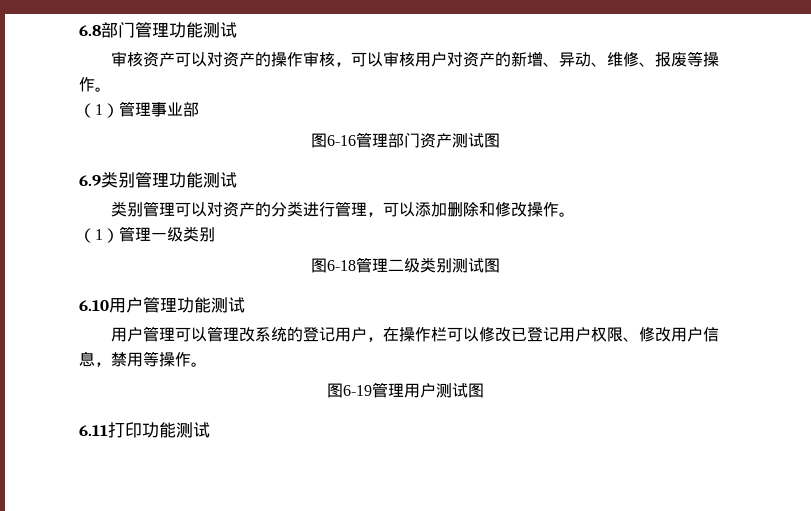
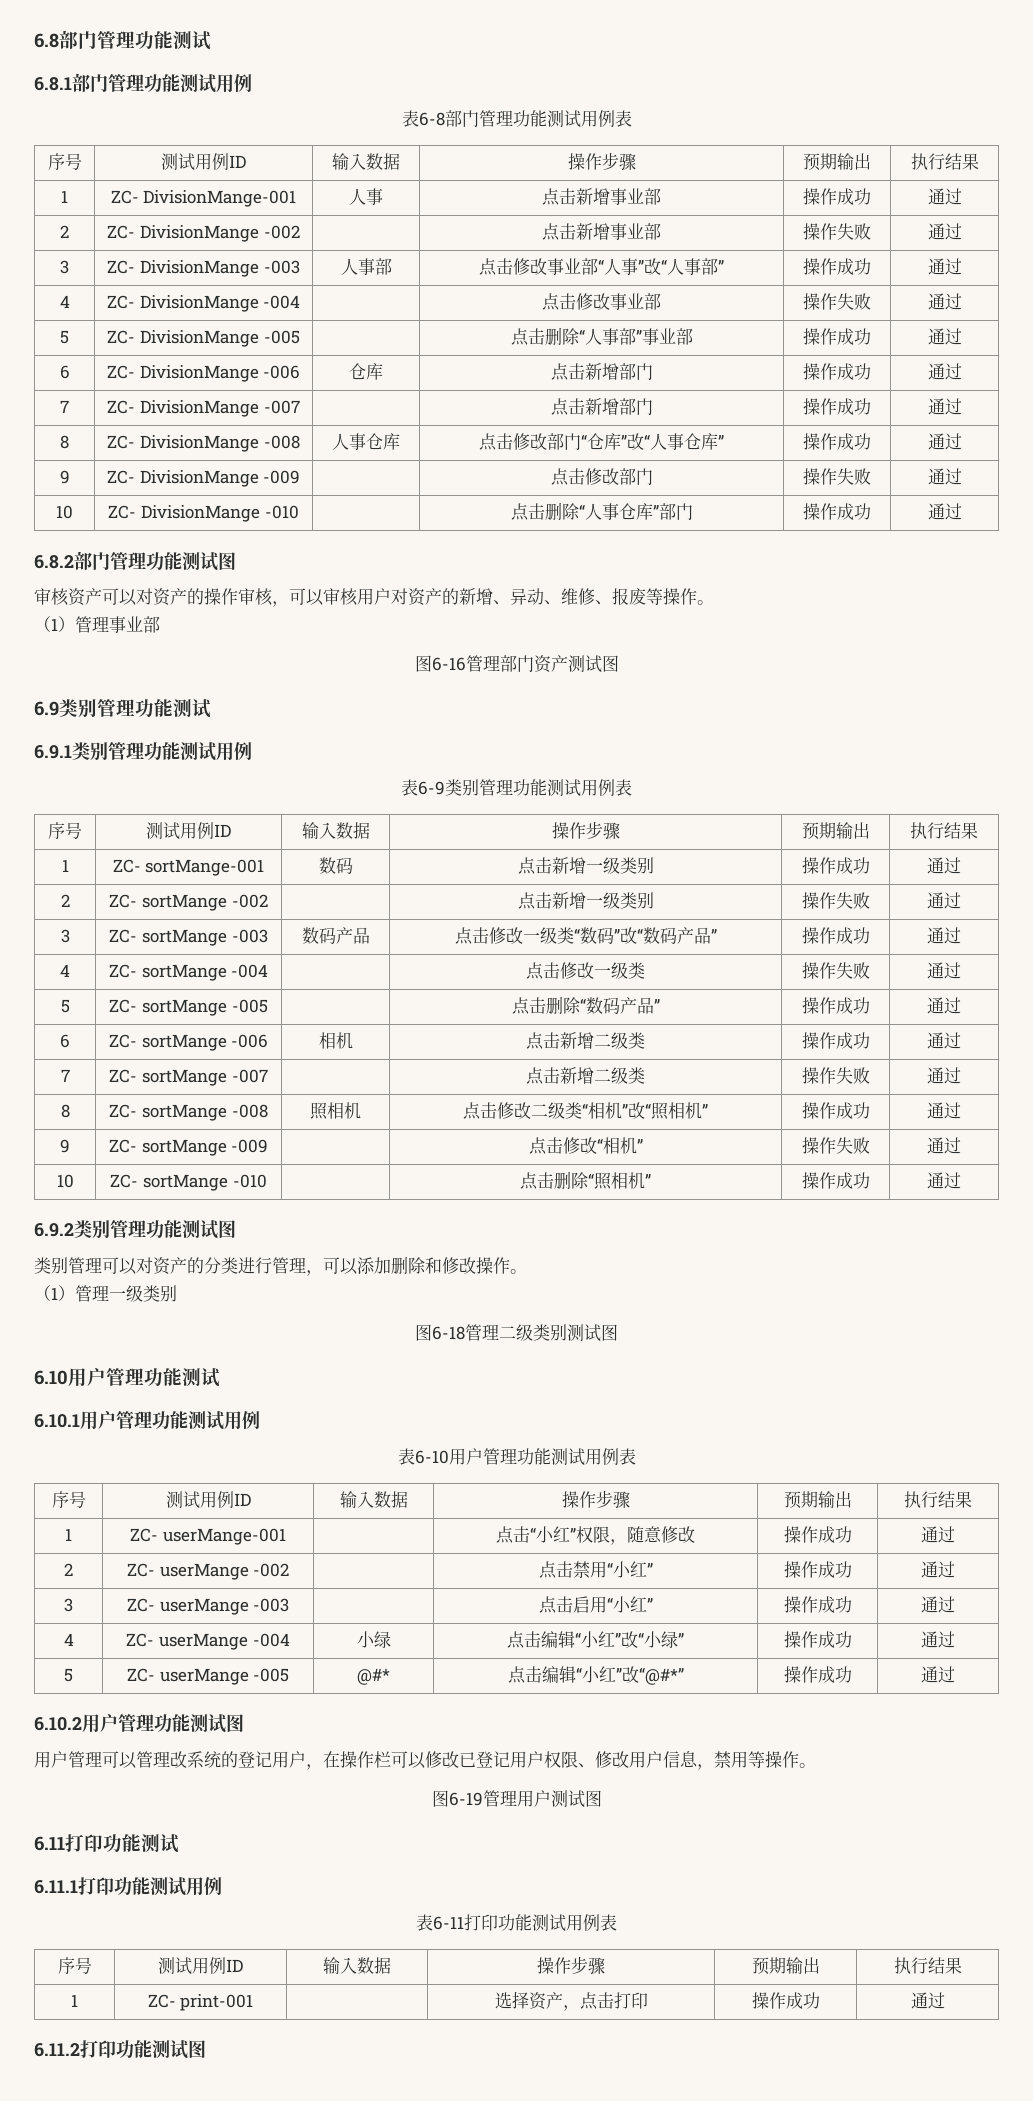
+ 6.8.1部门管理功能测试用例
+ 表6-8部门管理功能测试用例表
+ 序号 | 测试用例ID | 输入数据 | 操作步骤 | 预期输出 | 执行结果
+ 1 | ZC- DivisionMange-001 | 人事 | 点击新增事业部 | 操作成功 | 通过
+ 2 | ZC- DivisionMange -002 | | 点击新增事业部 | 操作失败 | 通过
+ 3 | ZC- DivisionMange -003 | 人事部 | 点击修改事业部“人事”改“人事部” | 操作成功 | 通过
+ 4 | ZC- DivisionMange -004 | | 点击修改事业部 | 操作失败 | 通过
+ 5 | ZC- DivisionMange -005 | | 点击删除“人事部”事业部 | 操作成功 | 通过
+ 6 | ZC- DivisionMange -006 | 仓库 | 点击新增部门 | 操作成功 | 通过
+ 7 | ZC- DivisionMange -007 | | 点击新增部门 | 操作成功 | 通过
+ 8 | ZC- DivisionMange -008 | 人事仓库 | 点击修改部门“仓库”改“人事仓库” | 操作成功 | 通过
+ 9 | ZC- DivisionMange -009 | | 点击修改部门 | 操作失败 | 通过
+ 10 | ZC- DivisionMange -010 | | 点击删除“人事仓库”部门 | 操作成功 | 通过
+ 6.8.2部门管理功能测试图
+ 6.9.1类别管理功能测试用例
+ 表6-9类别管理功能测试用例表
+ 序号 | 测试用例ID | 输入数据 | 操作步骤 | 预期输出 | 执行结果
+ 1 | ZC- sortMange-001 | 数码 | 点击新增一级类别 | 操作成功 | 通过
+ 2 | ZC- sortMange -002 | | 点击新增一级类别 | 操作失败 | 通过
+ 3 | ZC- sortMange -003 | 数码产品 | 点击修改一级类“数码”改“数码产品” | 操作成功 | 通过
+ 4 | ZC- sortMange -004 | | 点击修改一级类 | 操作失败 | 通过
+ 5 | ZC- sortMange -005 | | 点击删除“数码产品” | 操作成功 | 通过
+ 6 | ZC- sortMange -006 | 相机 | 点击新增二级类 | 操作成功 | 通过
+ 7 | ZC- sortMange -007 | | 点击新增二级类 | 操作失败 | 通过
+ 8 | ZC- sortMange -008 | 照相机 | 点击修改二级类“相机”改“照相机” | 操作成功 | 通过
+ 9 | ZC- sortMange -009 | | 点击修改“相机” | 操作失败 | 通过
+ 10 | ZC- sortMange -010 | | 点击删除“照相机” | 操作成功 | 通过
+ 6.9.2类别管理功能测试图
+ 6.10.1用户管理功能测试用例
+ 表6-10用户管理功能测试用例表
+ 序号 | 测试用例ID | 输入数据 | 操作步骤 | 预期输出 | 执行结果
+ 1 | ZC- userMange-001 | | 点击“小红”权限，随意修改 | 操作成功 | 通过
+ 2 | ZC- userMange -002 | | 点击禁用“小红” | 操作成功 | 通过
+ 3 | ZC- userMange -003 | | 点击启用“小红” | 操作成功 | 通过
+ 4 | ZC- userMange -004 | 小绿 | 点击编辑“小红”改“小绿” | 操作成功 | 通过
+ 5 | ZC- userMange -005 | @#* | 点击编辑“小红”改“@#*” | 操作成功 | 通过
+ 6.10.2用户管理功能测试图
+ 6.11.1打印功能测试用例
+ 表6-11打印功能测试用例表
+ 序号 | 测试用例ID | 输入数据 | 操作步骤 | 预期输出 | 执行结果
+ 1 | ZC- print-001 | | 选择资产，点击打印 | 操作成功 | 通过
+ 6.11.2打印功能测试图

